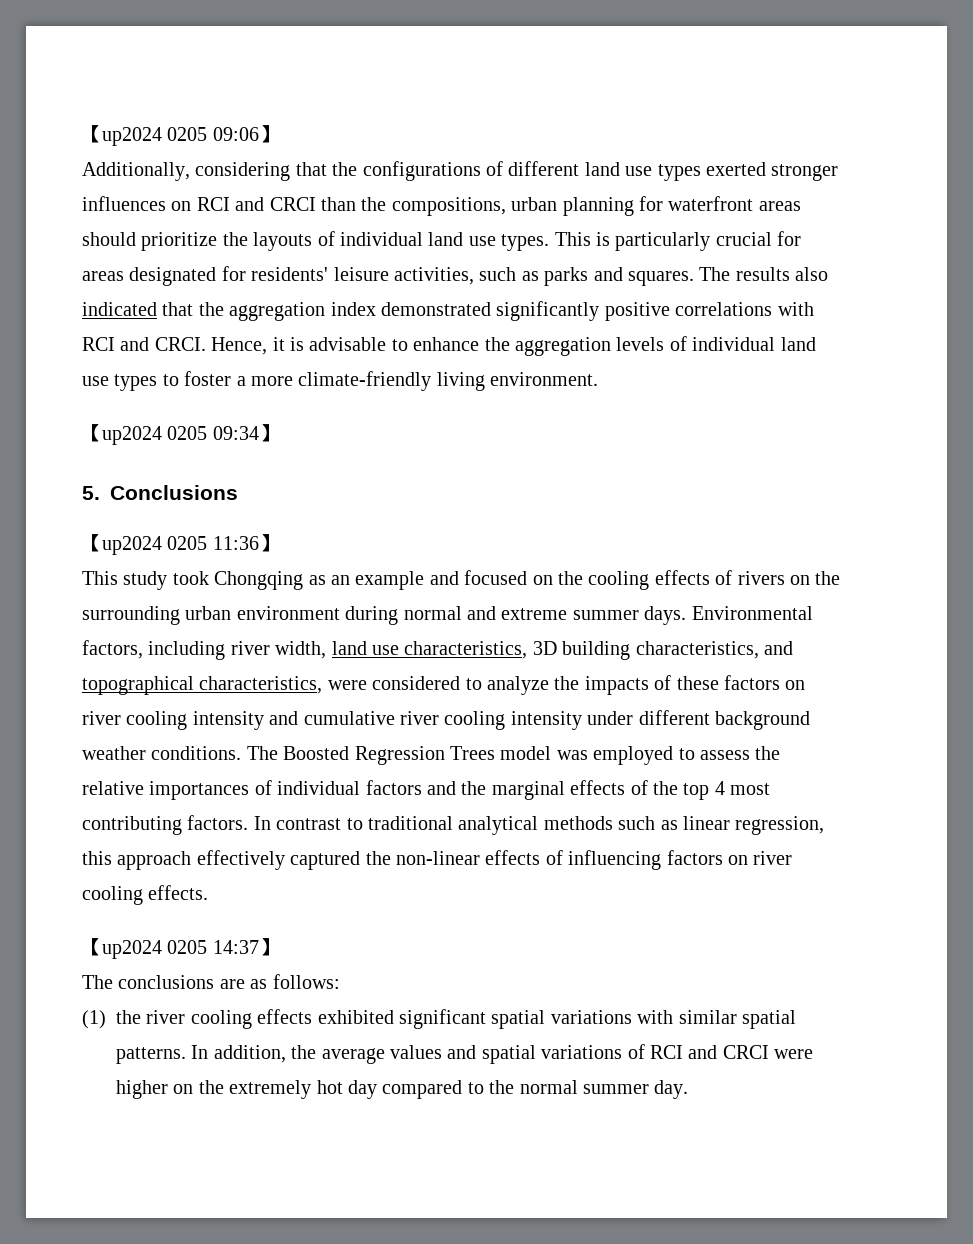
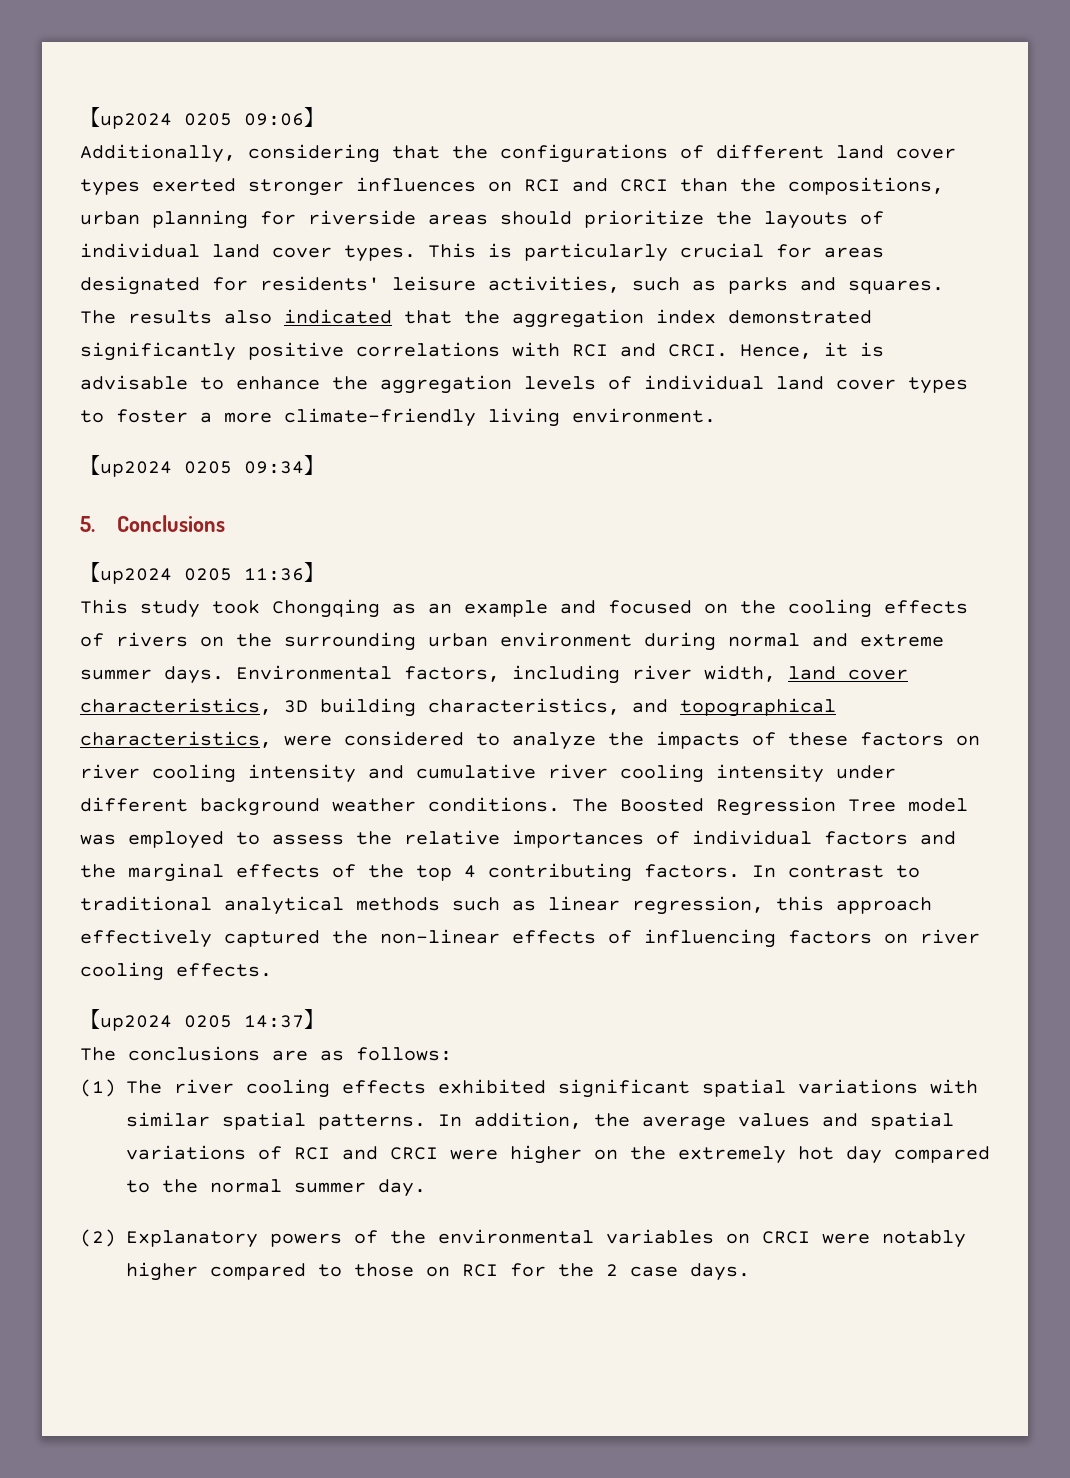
- Additionally, considering that the configurations of different land use types exerted stronger influences on RCI and CRCI than the compositions, urban planning for waterfront areas should prioritize the layouts of individual land use types.
+ Additionally, considering that the configurations of different land cover types exerted stronger influences on RCI and CRCI than the compositions, urban planning for riverside areas should prioritize the layouts of individual land cover types.
- Hence, it is advisable to enhance the aggregation levels of individual land use types to foster a more climate-friendly living environment.
+ Hence, it is advisable to enhance the aggregation levels of individual land cover types to foster a more climate-friendly living environment.
- Environmental factors, including river width, land use characteristics, 3D building characteristics, and topographical characteristics, were considered to analyze the impacts of these factors on river cooling intensity and cumulative river cooling intensity under different background weather conditions.
+ Environmental factors, including river width, land cover characteristics, 3D building characteristics, and topographical characteristics, were considered to analyze the impacts of these factors on river cooling intensity and cumulative river cooling intensity under different background weather conditions.
- The Boosted Regression Trees model was employed to assess the relative importances of individual factors and the marginal effects of the top 4 most contributing factors.
+ The Boosted Regression Tree model was employed to assess the relative importances of individual factors and the marginal effects of the top 4 contributing factors.
- (1) the river cooling effects exhibited significant spatial variations with similar spatial patterns.
+ (1) The river cooling effects exhibited significant spatial variations with similar spatial patterns.
+ (2) Explanatory powers of the environmental variables on CRCI were notably higher compared to those on RCI for the 2 case days.

